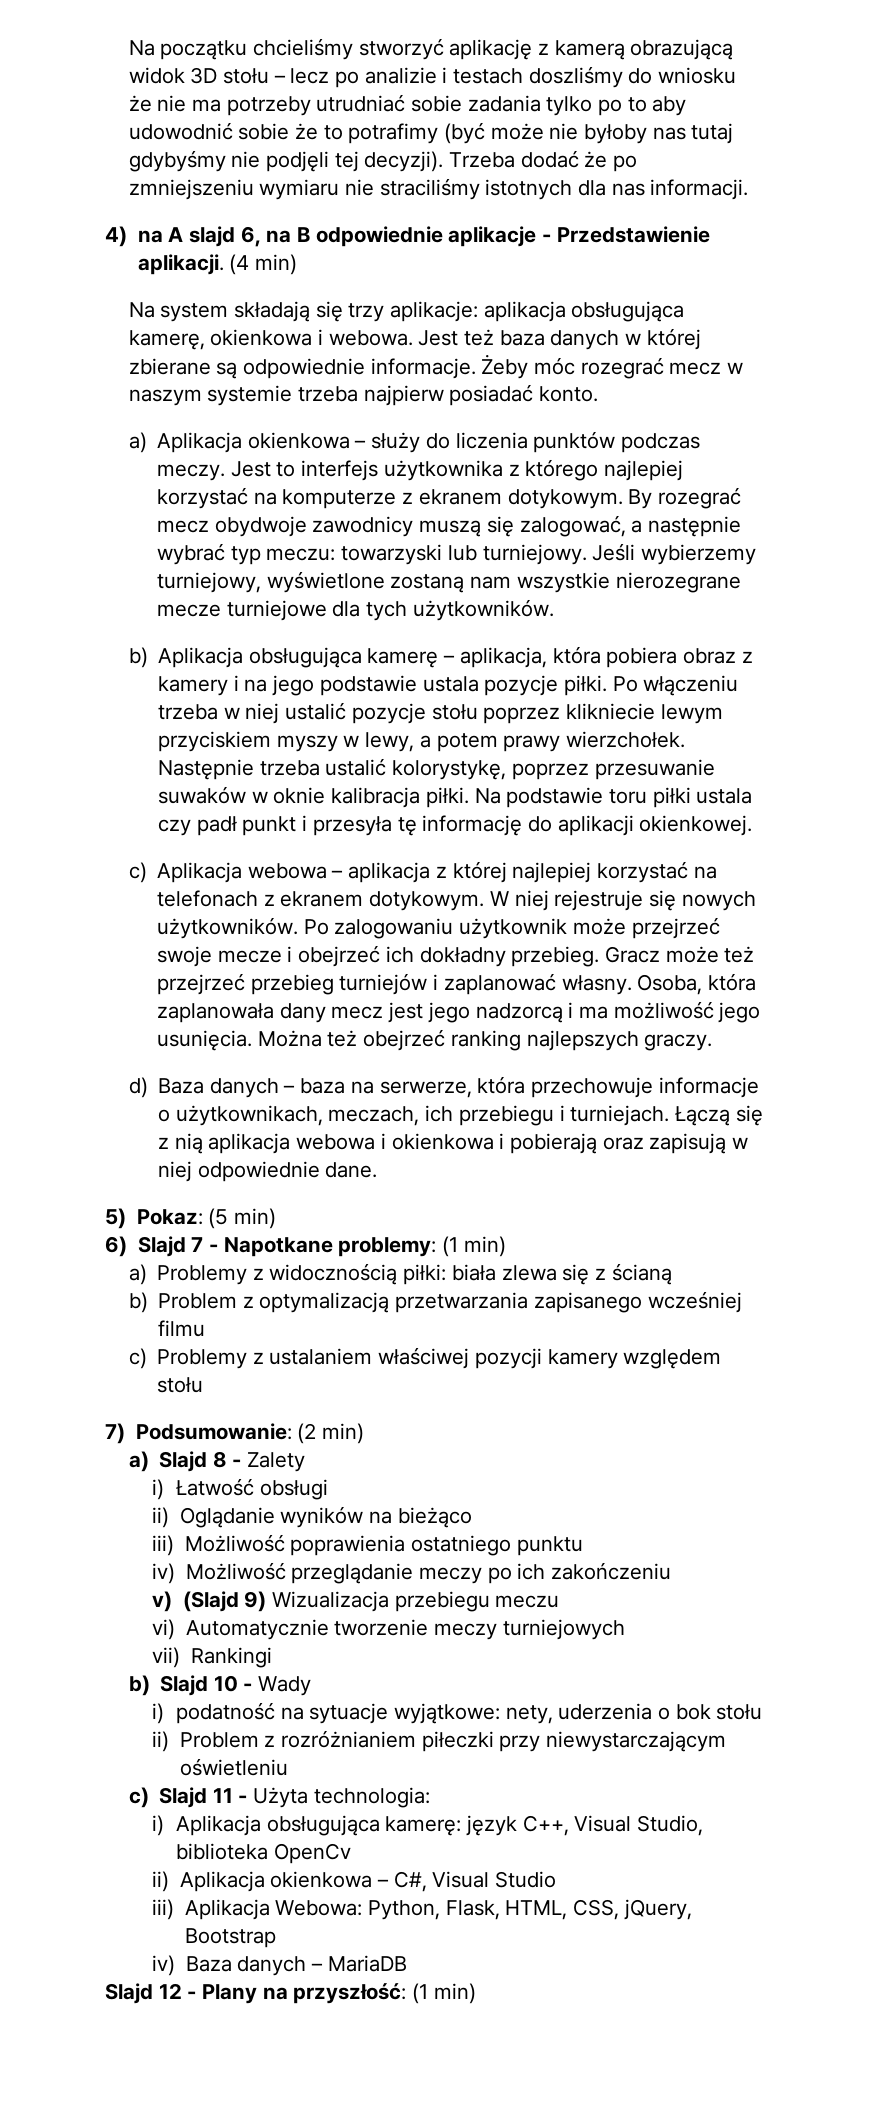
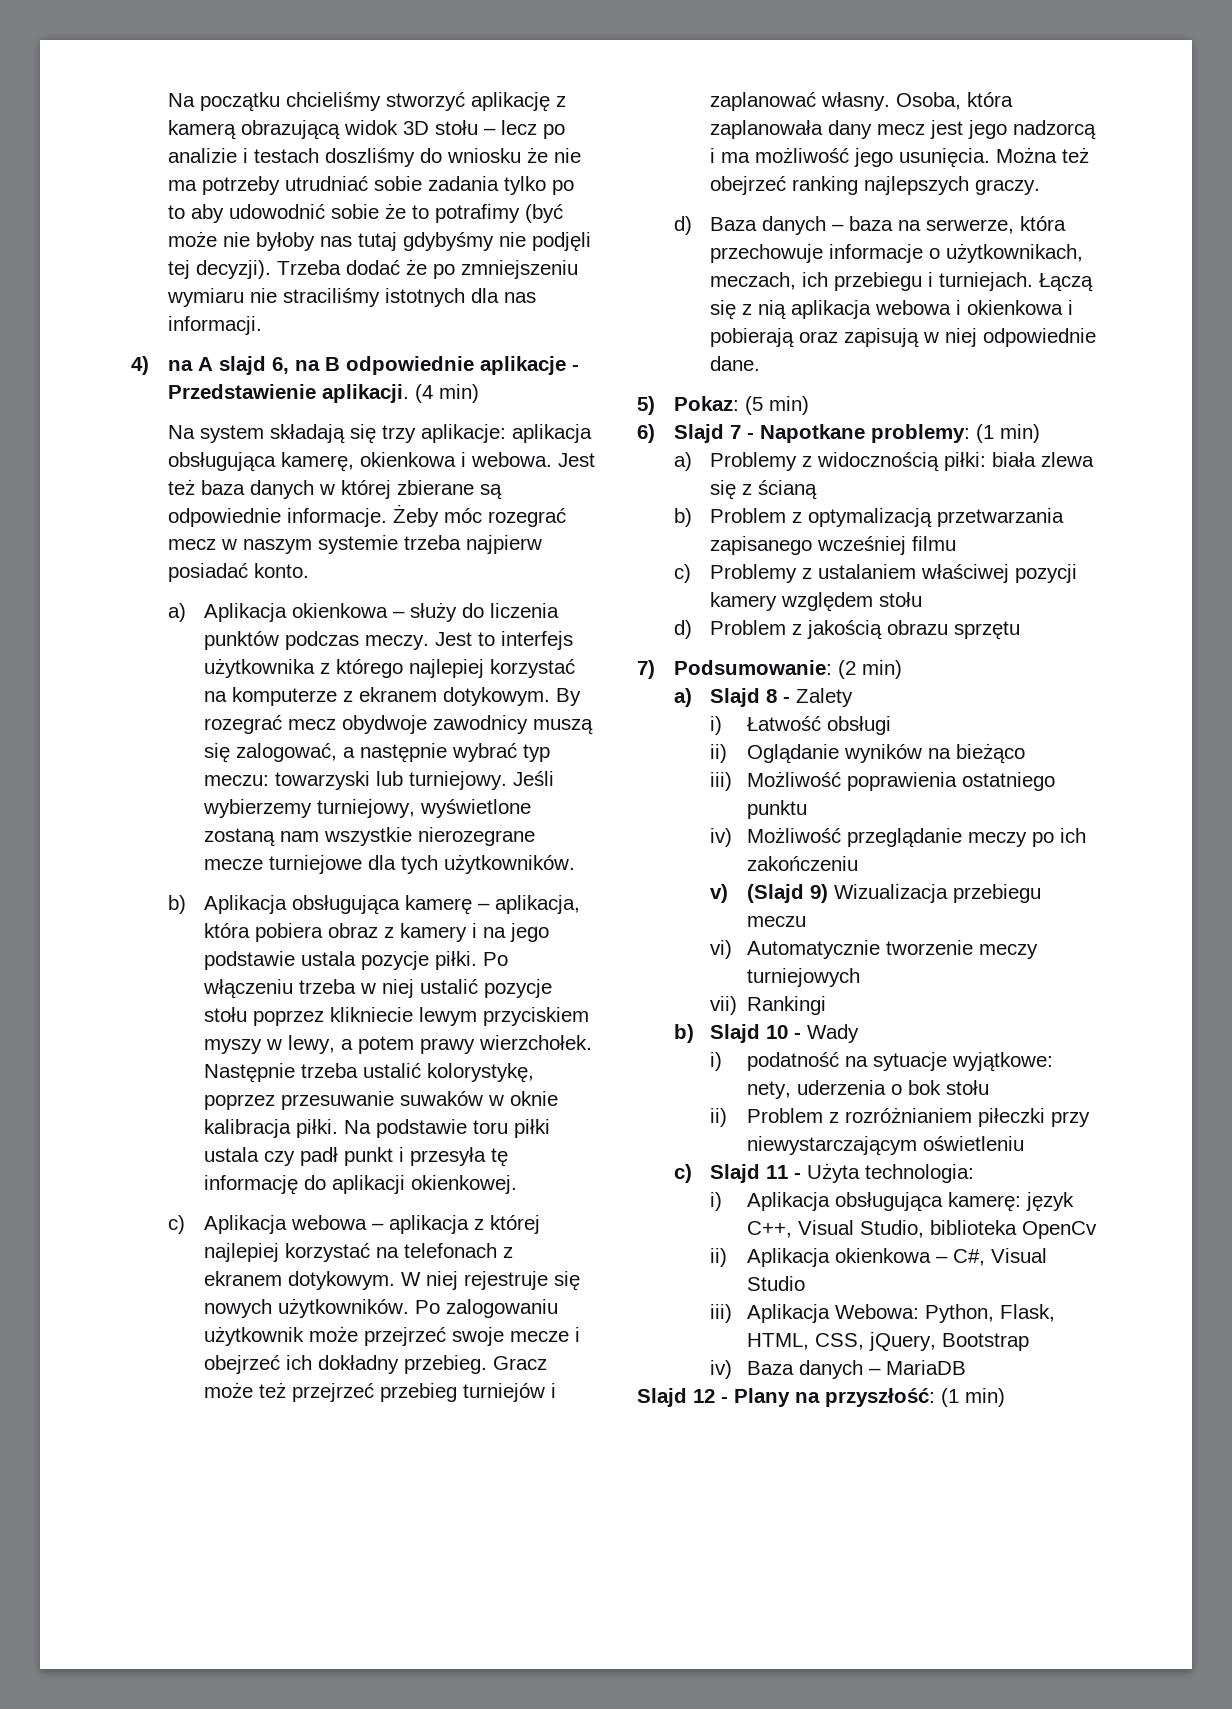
+ d) Problem z jakością obrazu sprzętu

